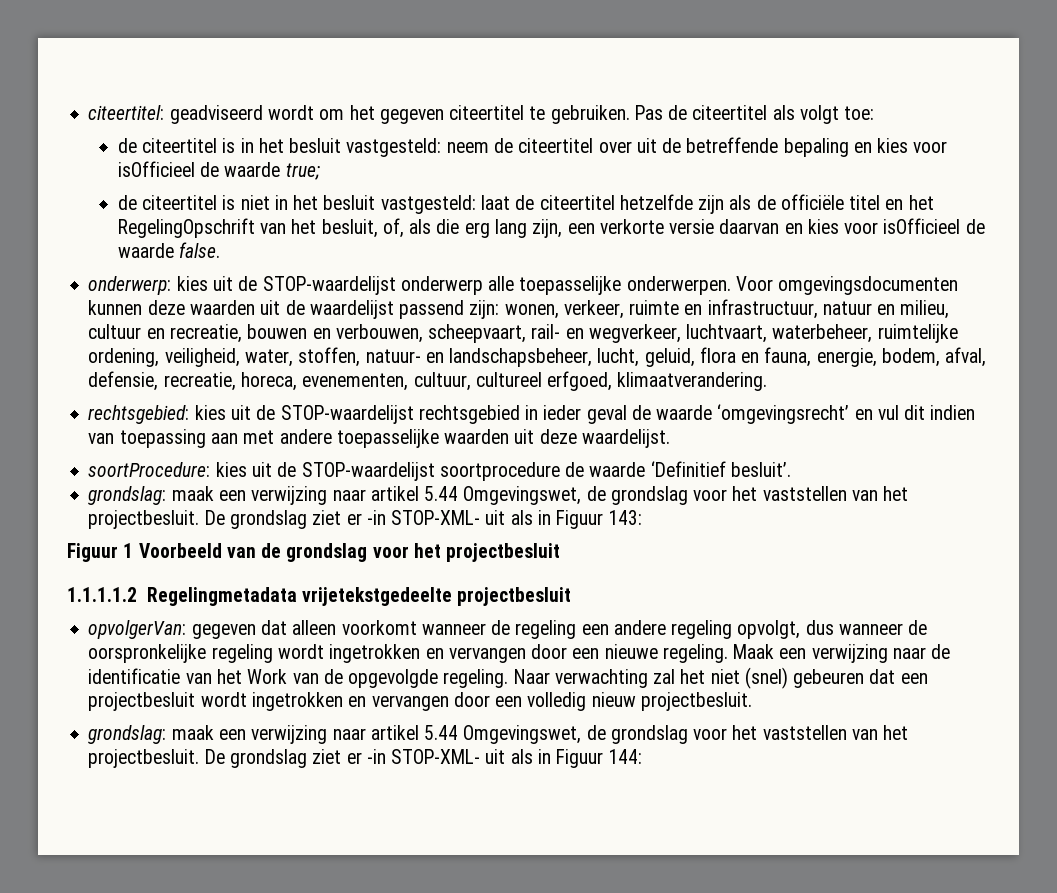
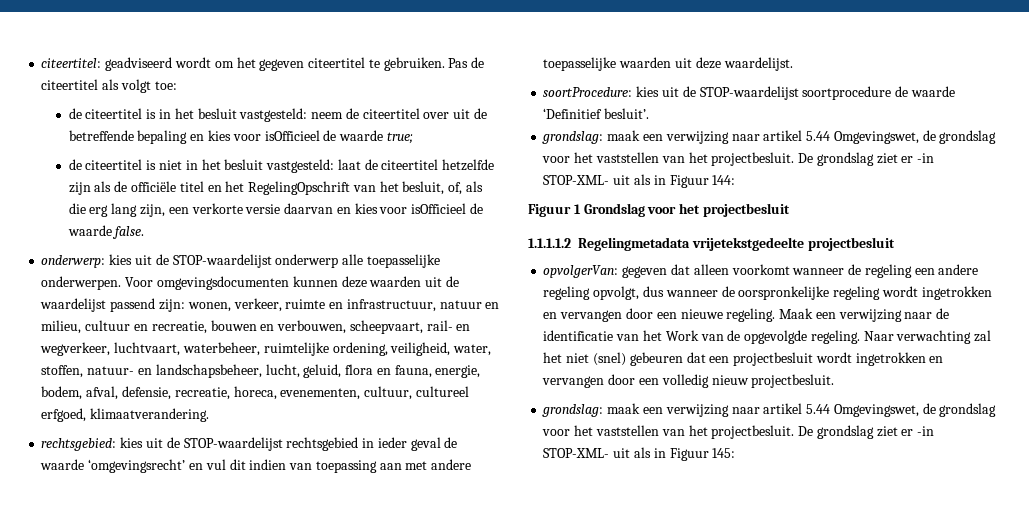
- De grondslag ziet er -in STOP-XML- uit als in Figuur 143:
+ De grondslag ziet er -in STOP-XML- uit als in Figuur 144:
- Figuur 1 Voorbeeld van de grondslag voor het projectbesluit
+ Figuur 1 Grondslag voor het projectbesluit
- De grondslag ziet er -in STOP-XML- uit als in Figuur 144:
+ De grondslag ziet er -in STOP-XML- uit als in Figuur 145:

